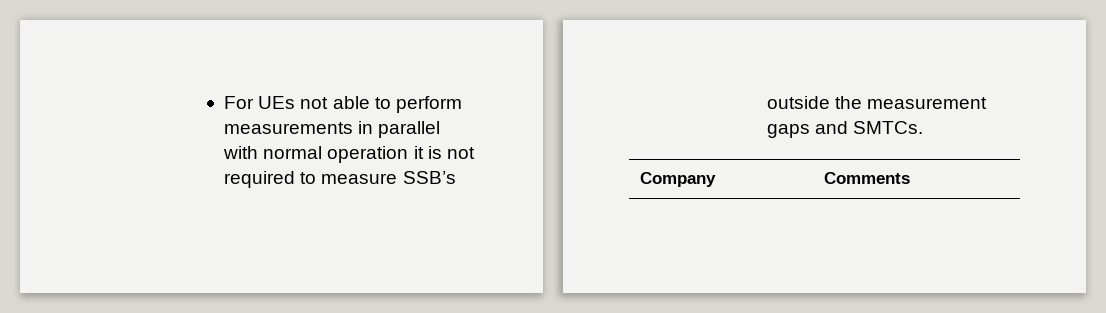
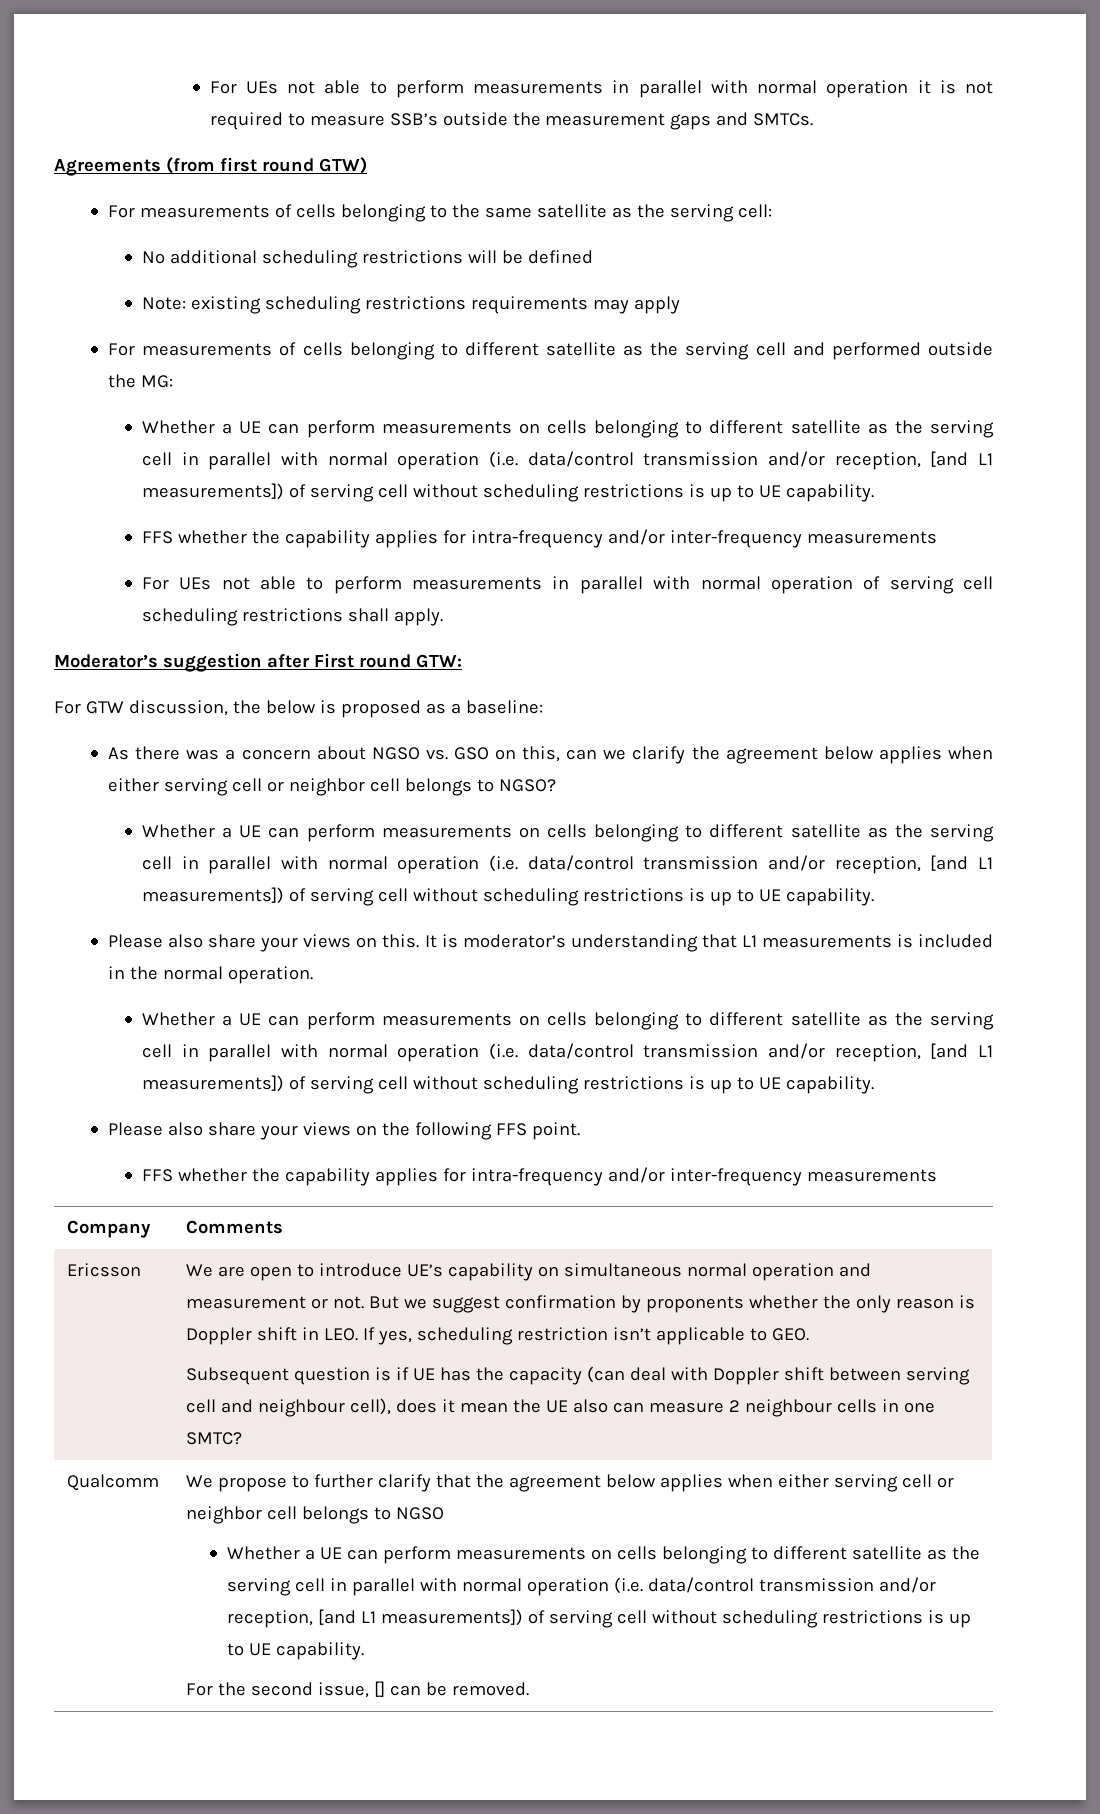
+ Agreements (from first round GTW)
+ For measurements of cells belonging to the same satellite as the serving cell:
+ No additional scheduling restrictions will be defined
+ Note: existing scheduling restrictions requirements may apply
+ For measurements of cells belonging to different satellite as the serving cell and performed outside the MG:
+ Whether a UE can perform measurements on cells belonging to different satellite as the serving cell in parallel with normal operation (i.e. data/control transmission and/or reception, [and L1 measurements]) of serving cell without scheduling restrictions is up to UE capability.
+ FFS whether the capability applies for intra-frequency and/or inter-frequency measurements
+ For UEs not able to perform measurements in parallel with normal operation of serving cell scheduling restrictions shall apply.
+ Moderator’s suggestion after First round GTW:
+ For GTW discussion, the below is proposed as a baseline:
+ As there was a concern about NGSO vs. GSO on this, can we clarify the agreement below applies when either serving cell or neighbor cell belongs to NGSO?
+ Whether a UE can perform measurements on cells belonging to different satellite as the serving cell in parallel with normal operation (i.e. data/control transmission and/or reception, [and L1 measurements]) of serving cell without scheduling restrictions is up to UE capability.
+ Please also share your views on this. It is moderator’s understanding that L1 measurements is included in the normal operation.
+ Whether a UE can perform measurements on cells belonging to different satellite as the serving cell in parallel with normal operation (i.e. data/control transmission and/or reception, [and L1 measurements]) of serving cell without scheduling restrictions is up to UE capability.
+ Please also share your views on the following FFS point.
+ FFS whether the capability applies for intra-frequency and/or inter-frequency measurements
  Company | Comments
+ Ericsson | We are open to introduce UE’s capability on simultaneous normal operation and measurement or not. But we suggest confirmation by proponents whether the only reason is Doppler shift in LEO. If yes, scheduling restriction isn’t applicable to GEO.
+ Subsequent question is if UE has the capacity (can deal with Doppler shift between serving cell and neighbour cell), does it mean the UE also can measure 2 neighbour cells in one SMTC?
+ Qualcomm | We propose to further clarify that the agreement below applies when either serving cell or neighbor cell belongs to NGSO
+ Whether a UE can perform measurements on cells belonging to different satellite as the serving cell in parallel with normal operation (i.e. data/control transmission and/or reception, [and L1 measurements]) of serving cell without scheduling restrictions is up to UE capability.
+ For the second issue, [] can be removed.

